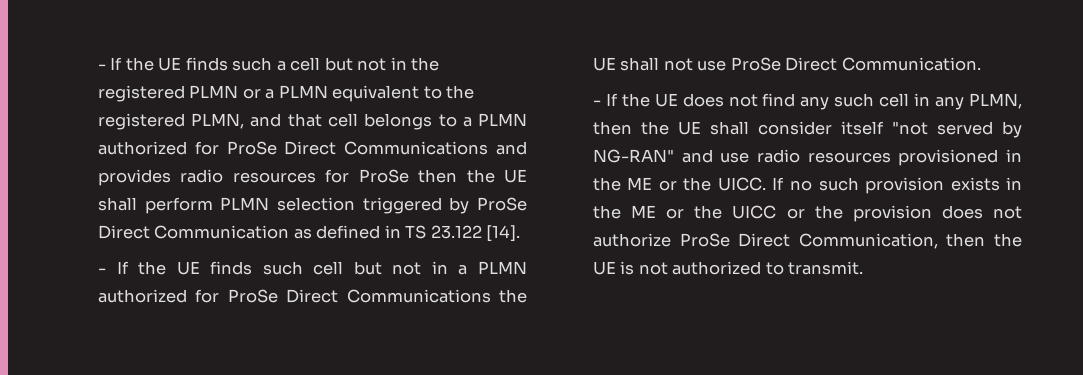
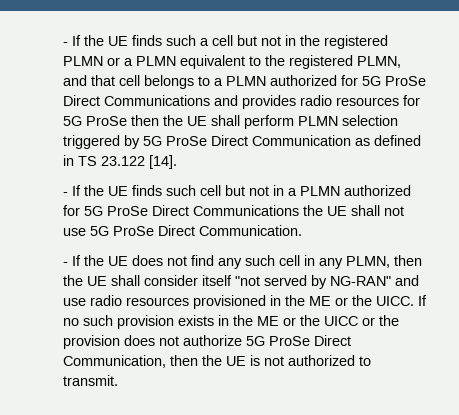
- - If the UE finds such a cell but not in the registered PLMN or a PLMN equivalent to the registered PLMN, and that cell belongs to a PLMN authorized for ProSe Direct Communications and provides radio resources for ProSe then the UE shall perform PLMN selection triggered by ProSe Direct Communication as defined in TS 23.122 [14].
+ - If the UE finds such a cell but not in the registered PLMN or a PLMN equivalent to the registered PLMN, and that cell belongs to a PLMN authorized for 5G ProSe Direct Communications and provides radio resources for 5G ProSe then the UE shall perform PLMN selection triggered by 5G ProSe Direct Communication as defined in TS 23.122 [14].
- - If the UE finds such cell but not in a PLMN authorized for ProSe Direct Communications the UE shall not use ProSe Direct Communication.
+ - If the UE finds such cell but not in a PLMN authorized for 5G ProSe Direct Communications the UE shall not use 5G ProSe Direct Communication.
- If no such provision exists in the ME or the UICC or the provision does not authorize ProSe Direct Communication, then the UE is not authorized to transmit.
+ If no such provision exists in the ME or the UICC or the provision does not authorize 5G ProSe Direct Communication, then the UE is not authorized to transmit.

